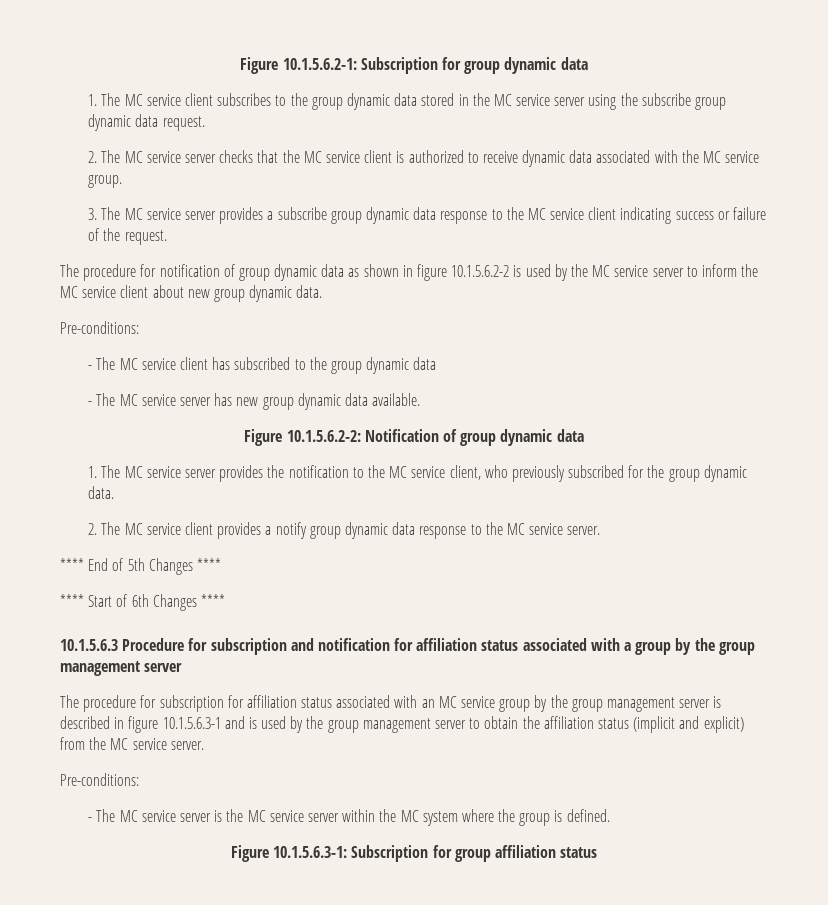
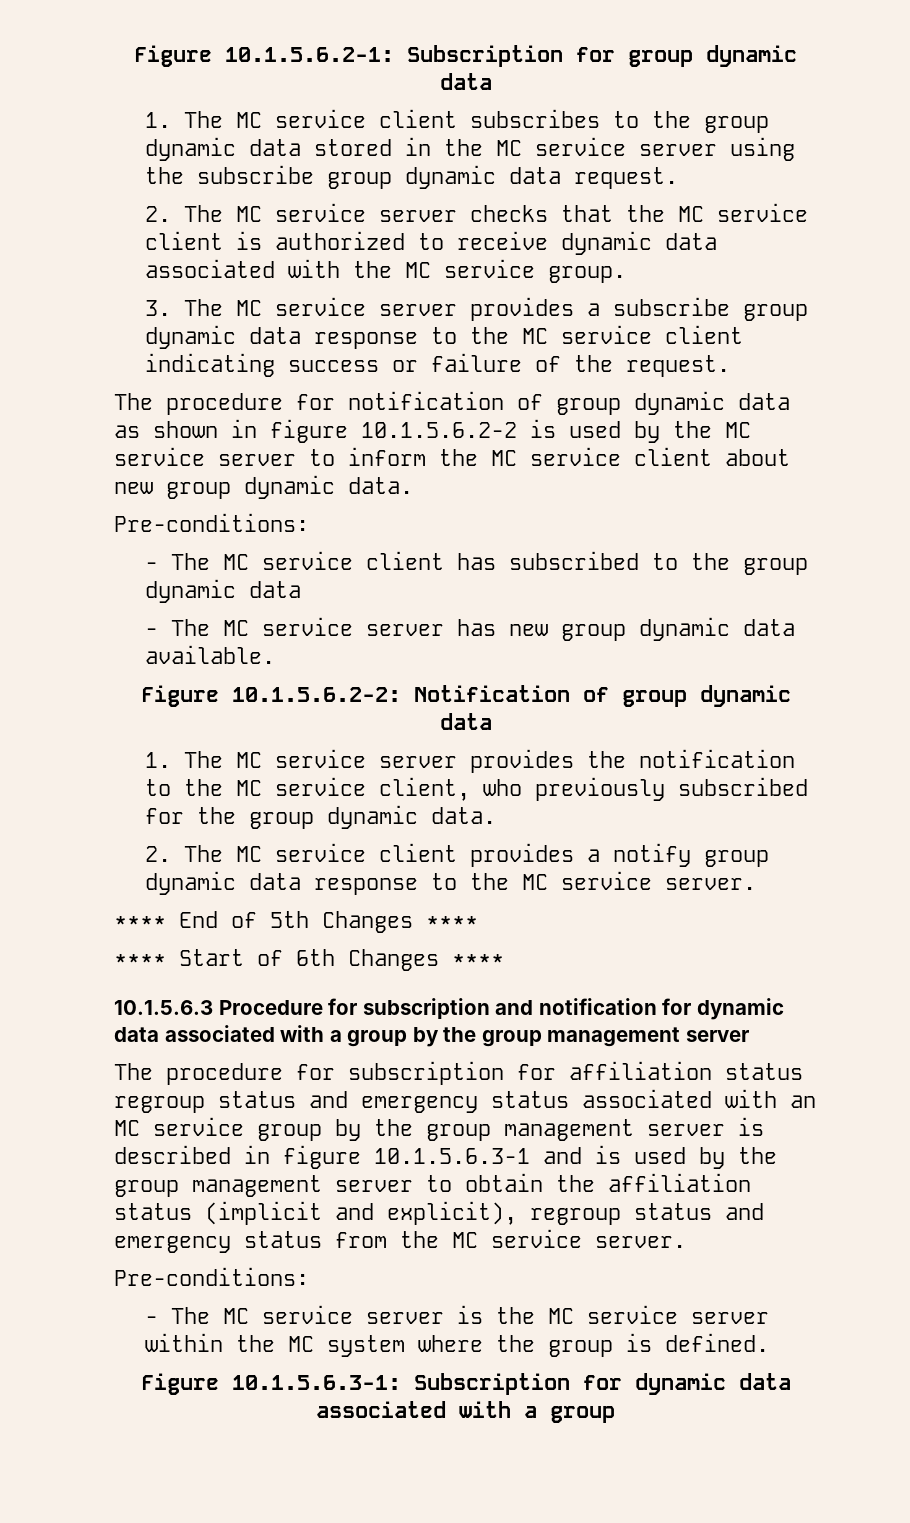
- 10.1.5.6.3 Procedure for subscription and notification for affiliation status associated with a group by the group management server
+ 10.1.5.6.3 Procedure for subscription and notification for dynamic data associated with a group by the group management server
- The procedure for subscription for affiliation status associated with an MC service group by the group management server is described in figure 10.1.5.6.3-1 and is used by the group management server to obtain the affiliation status (implicit and explicit) from the MC service server.
+ The procedure for subscription for affiliation status regroup status and emergency status associated with an MC service group by the group management server is described in figure 10.1.5.6.3-1 and is used by the group management server to obtain the affiliation status (implicit and explicit), regroup status and emergency status from the MC service server.
- Figure 10.1.5.6.3-1: Subscription for group affiliation status
+ Figure 10.1.5.6.3-1: Subscription for dynamic data associated with a group

